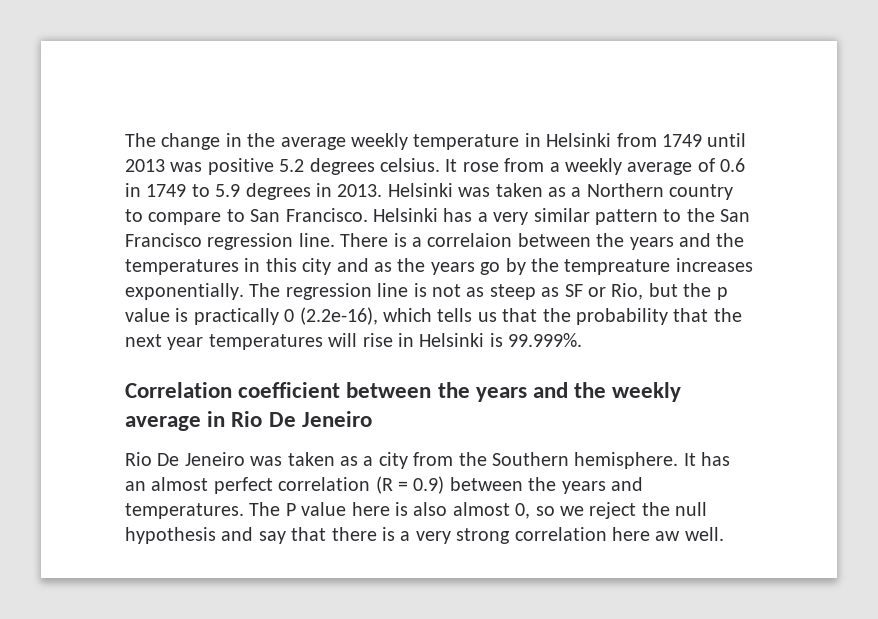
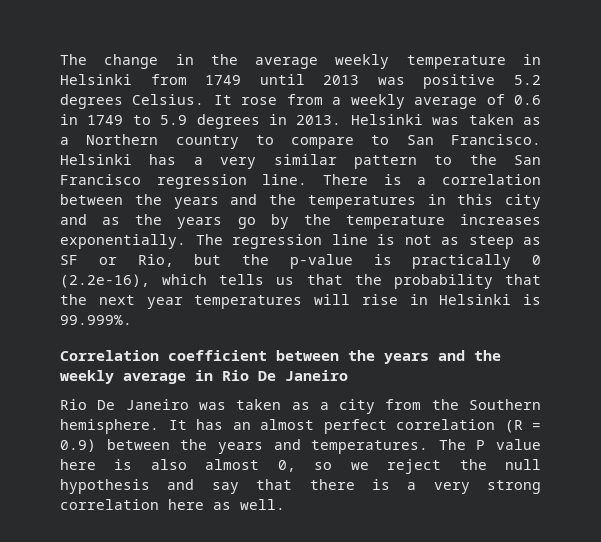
- The change in the average weekly temperature in Helsinki from 1749 until 2013 was positive 5.2 degrees celsius.
+ The change in the average weekly temperature in Helsinki from 1749 until 2013 was positive 5.2 degrees Celsius.
- There is a correlaion between the years and the temperatures in this city and as the years go by the tempreature increases exponentially.
+ There is a correlation between the years and the temperatures in this city and as the years go by the temperature increases exponentially.
- The regression line is not as steep as SF or Rio, but the p value is practically 0 (2.2e-16), which tells us that the probability that the next year temperatures will rise in Helsinki is 99.999%.
+ The regression line is not as steep as SF or Rio, but the p-value is practically 0 (2.2e-16), which tells us that the probability that the next year temperatures will rise in Helsinki is 99.999%.
- Correlation coefficient between the years and the weekly average in Rio De Jeneiro
- Rio De Jeneiro was taken as a city from the Southern hemisphere.
+ Correlation coefficient between the years and the weekly average in Rio De Janeiro
+ Rio De Janeiro was taken as a city from the Southern hemisphere.
- The P value here is also almost 0, so we reject the null hypothesis and say that there is a very strong correlation here aw well.
+ The P value here is also almost 0, so we reject the null hypothesis and say that there is a very strong correlation here as well.

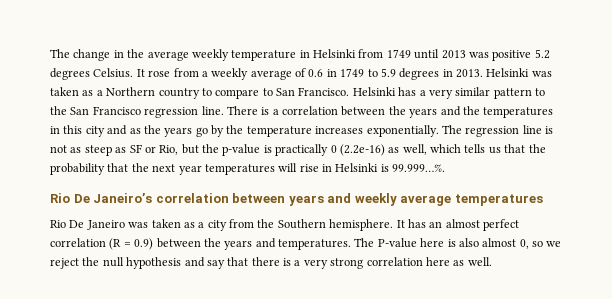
- The regression line is not as steep as SF or Rio, but the p-value is practically 0 (2.2e-16), which tells us that the probability that the next year temperatures will rise in Helsinki is 99.999%.
- Correlation coefficient between the years and the weekly average in Rio De Janeiro
+ The regression line is not as steep as SF or Rio, but the p-value is practically 0 (2.2e-16) as well, which tells us that the probability that the next year temperatures will rise in Helsinki is 99.999…%.
+ Rio De Janeiro’s correlation between years and weekly average temperatures
- The P value here is also almost 0, so we reject the null hypothesis and say that there is a very strong correlation here as well.
+ The P-value here is also almost 0, so we reject the null hypothesis and say that there is a very strong correlation here as well.

